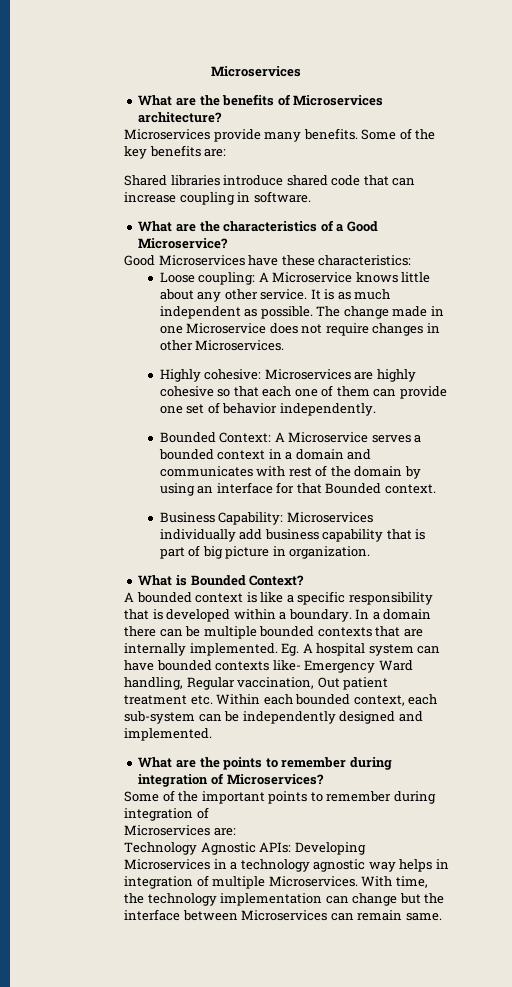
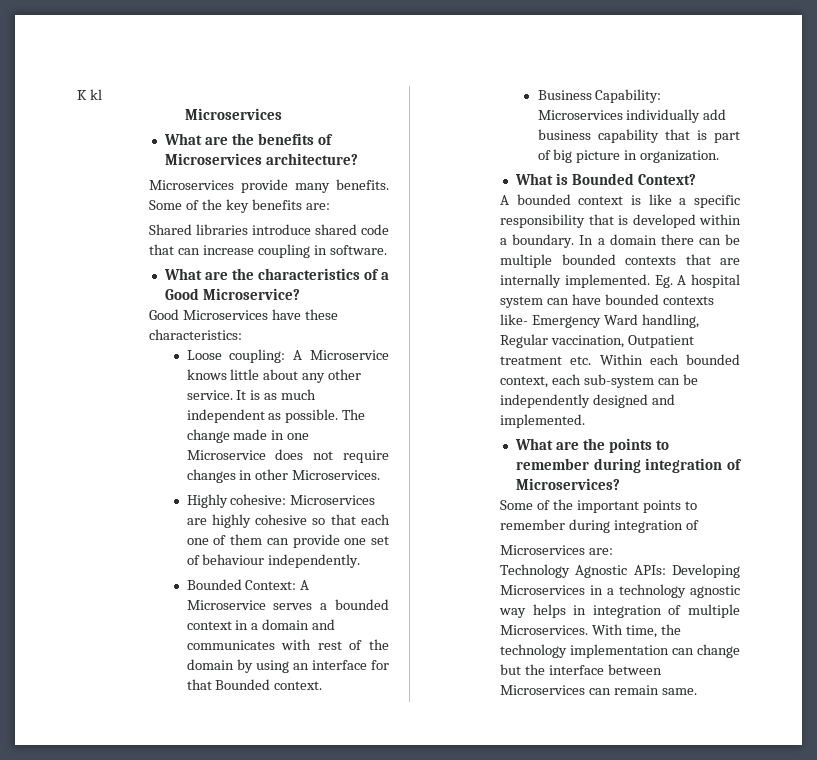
+ K kl
- Highly cohesive: Microservices are highly cohesive so that each one of them can provide one set of behavior independently.
+ Highly cohesive: Microservices are highly cohesive so that each one of them can provide one set of behaviour independently.
- Eg. A hospital system can have bounded contexts like- Emergency Ward handling, Regular vaccination, Out patient treatment etc. Within each bounded context, each sub-system can be independently designed and implemented.
+ Eg. A hospital system can have bounded contexts like- Emergency Ward handling, Regular vaccination, Outpatient treatment etc. Within each bounded context, each sub-system can be independently designed and implemented.

